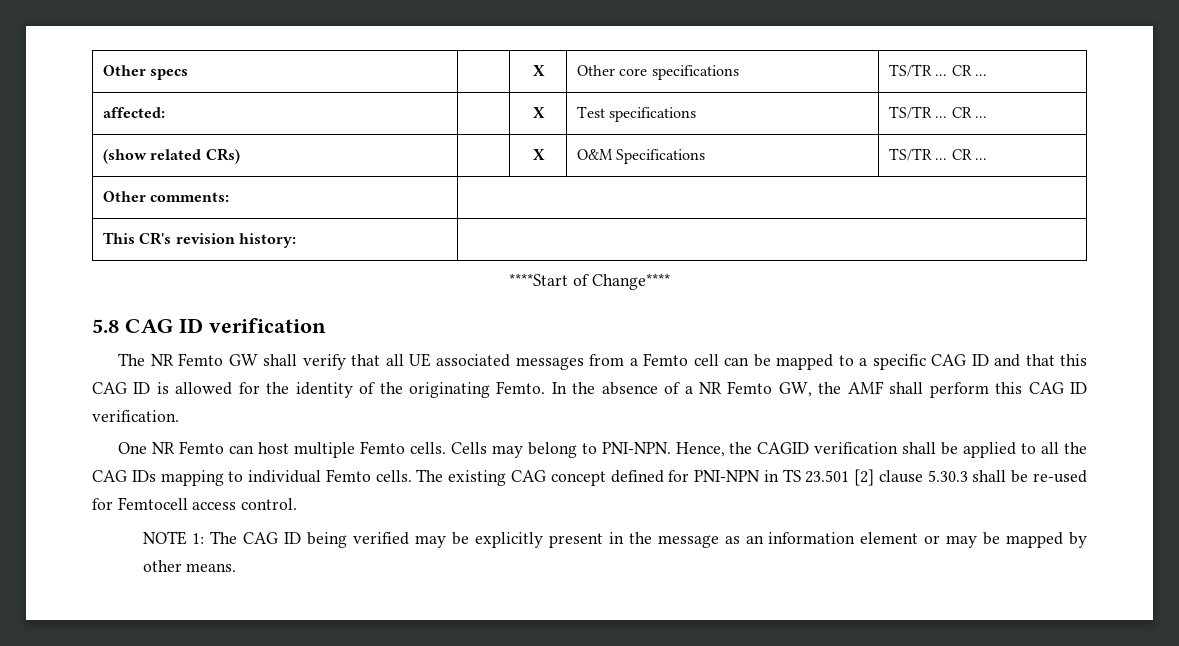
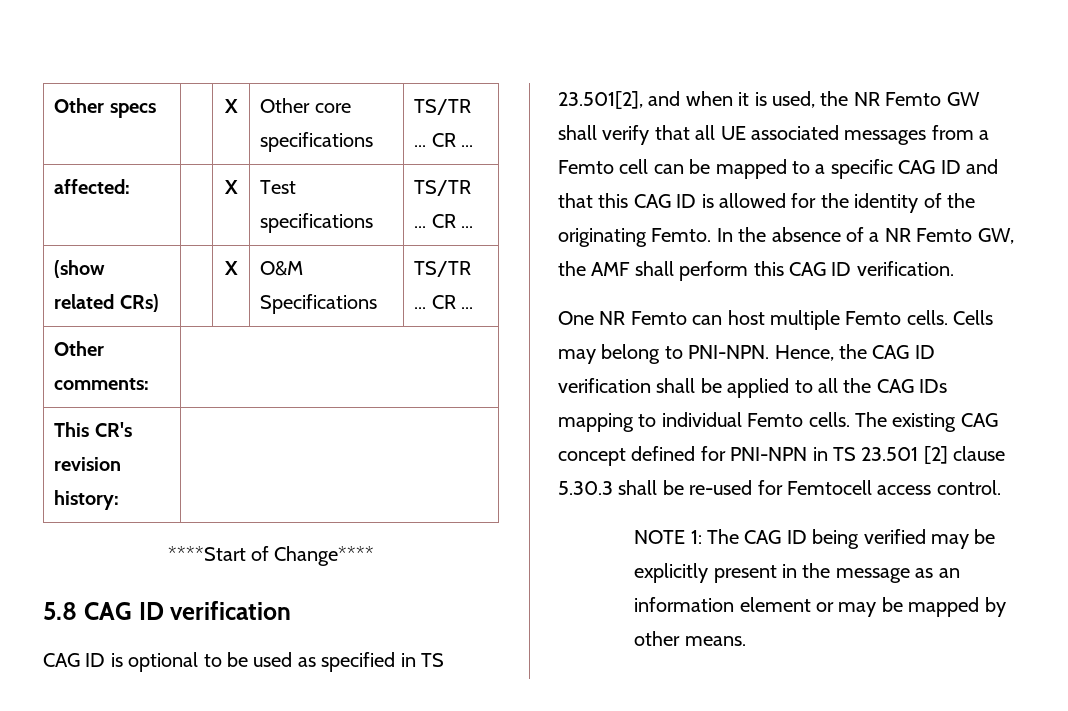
- The NR Femto GW shall verify that all UE associated messages from a Femto cell can be mapped to a specific CAG ID and that this CAG ID is allowed for the identity of the originating Femto.
+ CAG ID is optional to be used as specified in TS 23.501[2], and when it is used, the NR Femto GW shall verify that all UE associated messages from a Femto cell can be mapped to a specific CAG ID and that this CAG ID is allowed for the identity of the originating Femto.
- Hence, the CAGID verification shall be applied to all the CAG IDs mapping to individual Femto cells.
+ Hence, the CAG ID verification shall be applied to all the CAG IDs mapping to individual Femto cells.

